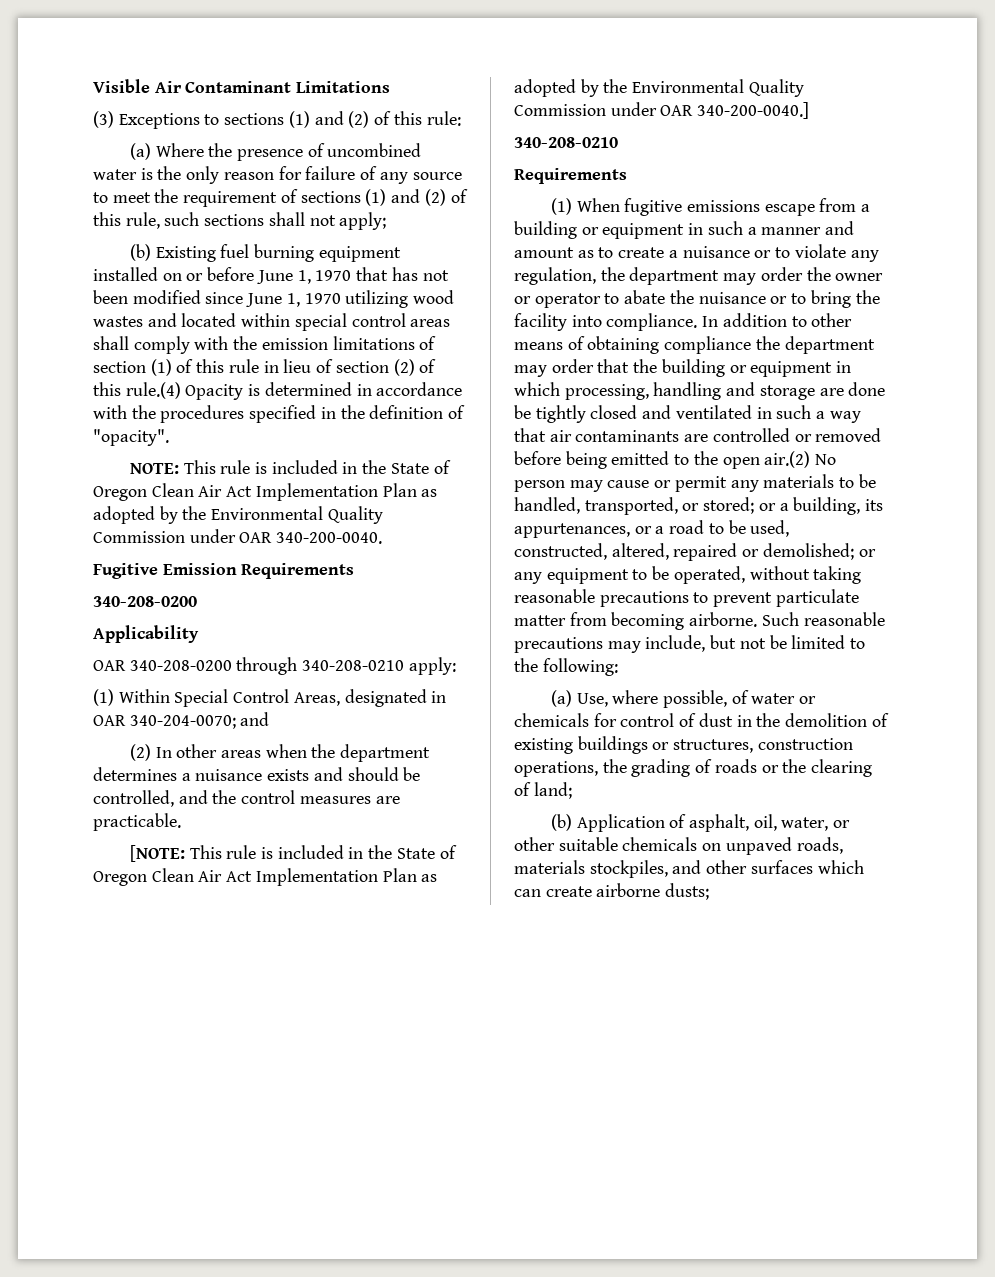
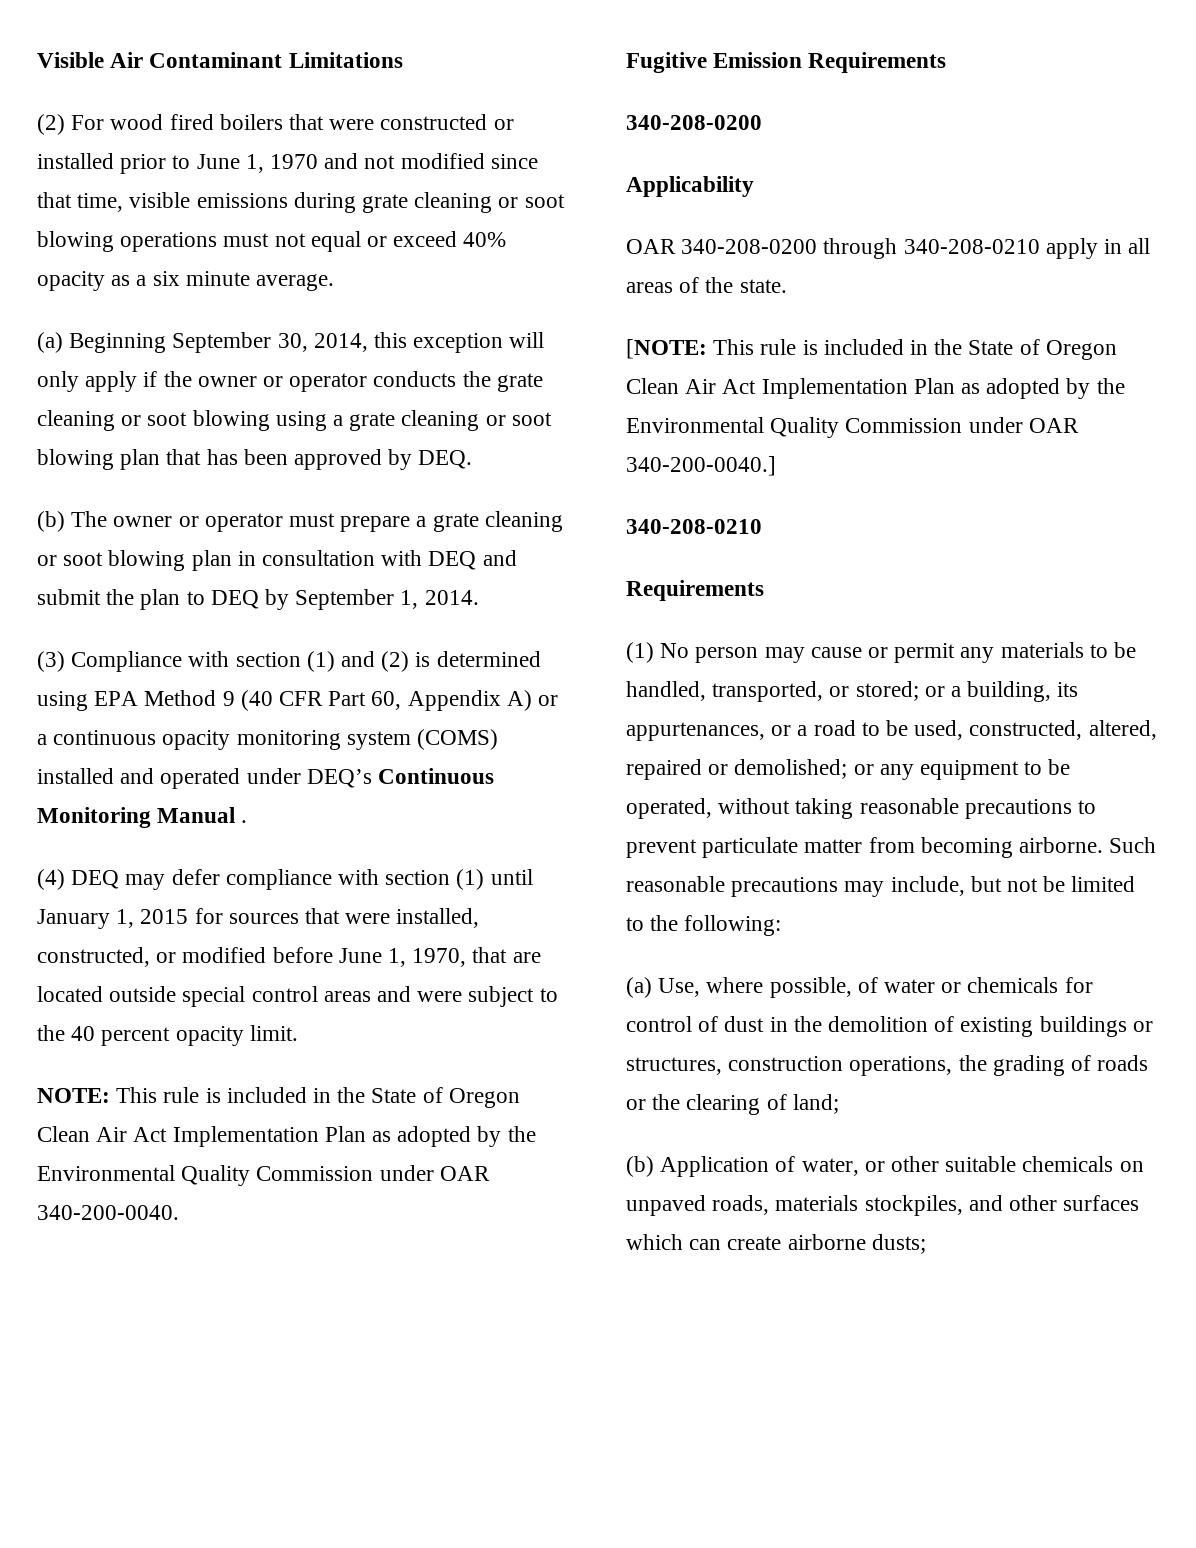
- (3) Exceptions to sections (1) and (2) of this rule:
- (a) Where the presence of uncombined water is the only reason for failure of any source to meet the requirement of sections (1) and (2) of this rule, such sections shall not apply;
- (b) Existing fuel burning equipment installed on or before June 1, 1970 that has not been modified since June 1, 1970 utilizing wood wastes and located within special control areas shall comply with the emission limitations of section (1) of this rule in lieu of section (2) of this rule.(4) Opacity is determined in accordance with the procedures specified in the definition of "opacity".
+ (2) For wood fired boilers that were constructed or installed prior to June 1, 1970 and not modified since that time, visible emissions during grate cleaning or soot blowing operations must not equal or exceed 40% opacity as a six minute average.
+ (a) Beginning September 30, 2014, this exception will only apply if the owner or operator conducts the grate cleaning or soot blowing using a grate cleaning or soot blowing plan that has been approved by DEQ.
+ (b) The owner or operator must prepare a grate cleaning or soot blowing plan in consultation with DEQ and submit the plan to DEQ by September 1, 2014.
+ (3) Compliance with section (1) and (2) is determined using EPA Method 9 (40 CFR Part 60, Appendix A) or a continuous opacity monitoring system (COMS) installed and operated under DEQ’s Continuous Monitoring Manual .
+ (4) DEQ may defer compliance with section (1) until January 1, 2015 for sources that were installed, constructed, or modified before June 1, 1970, that are located outside special control areas and were subject to the 40 percent opacity limit.
- OAR 340-208-0200 through 340-208-0210 apply:
- (1) Within Special Control Areas, designated in OAR 340-204-0070; and
- (2) In other areas when the department determines a nuisance exists and should be controlled, and the control measures are practicable.
+ OAR 340-208-0200 through 340-208-0210 apply in all areas of the state.
- (1) When fugitive emissions escape from a building or equipment in such a manner and amount as to create a nuisance or to violate any regulation, the department may order the owner or operator to abate the nuisance or to bring the facility into compliance. In addition to other means of obtaining compliance the department may order that the building or equipment in which processing, handling and storage are done be tightly closed and ventilated in such a way that air contaminants are controlled or removed before being emitted to the open air.(2) No person may cause or permit any materials to be handled, transported, or stored; or a building, its appurtenances, or a road to be used, constructed, altered, repaired or demolished; or any equipment to be operated, without taking reasonable precautions to prevent particulate matter from becoming airborne.
+ (1) No person may cause or permit any materials to be handled, transported, or stored; or a building, its appurtenances, or a road to be used, constructed, altered, repaired or demolished; or any equipment to be operated, without taking reasonable precautions to prevent particulate matter from becoming airborne.
- (b) Application of asphalt, oil, water, or other suitable chemicals on unpaved roads, materials stockpiles, and other surfaces which can create airborne dusts;
+ (b) Application of water, or other suitable chemicals on unpaved roads, materials stockpiles, and other surfaces which can create airborne dusts;

